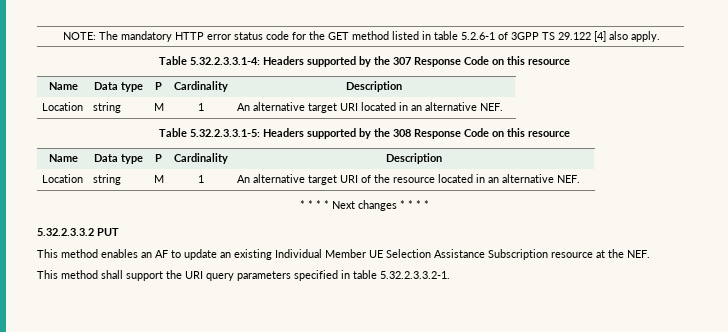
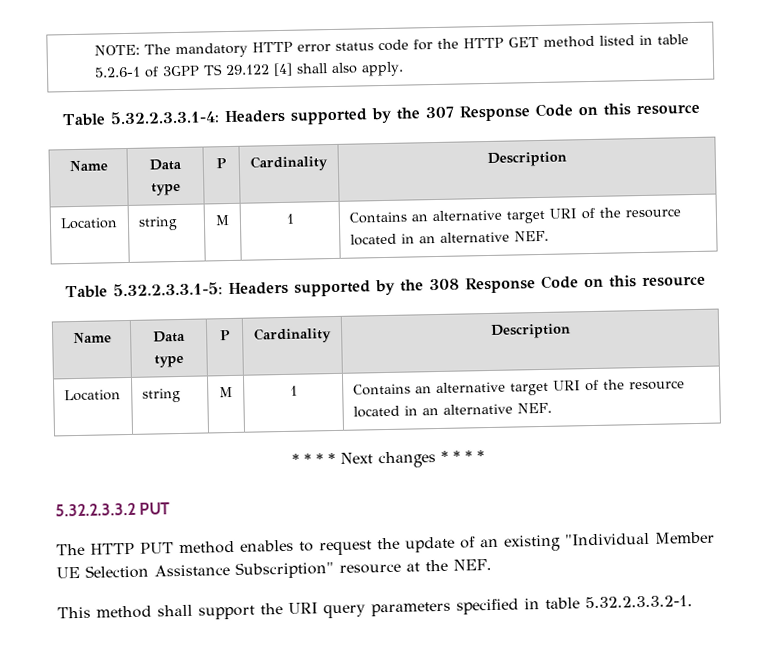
- NOTE: The mandatory HTTP error status code for the GET method listed in table 5.2.6-1 of 3GPP TS 29.122 [4] also apply.
+ NOTE: The mandatory HTTP error status code for the HTTP GET method listed in table 5.2.6-1 of 3GPP TS 29.122 [4] shall also apply.
  Table 5.32.2.3.3.1-4: Headers supported by the 307 Response Code on this resource
  Name | Data type | P | Cardinality | Description
- Location | string | M | 1 | An alternative target URI located in an alternative NEF.
+ Location | string | M | 1 | Contains an alternative target URI of the resource located in an alternative NEF.
  Table 5.32.2.3.3.1-5: Headers supported by the 308 Response Code on this resource
  Name | Data type | P | Cardinality | Description
- Location | string | M | 1 | An alternative target URI of the resource located in an alternative NEF.
+ Location | string | M | 1 | Contains an alternative target URI of the resource located in an alternative NEF.
- This method enables an AF to update an existing Individual Member UE Selection Assistance Subscription resource at the NEF.
+ The HTTP PUT method enables to request the update of an existing "Individual Member UE Selection Assistance Subscription" resource at the NEF.

